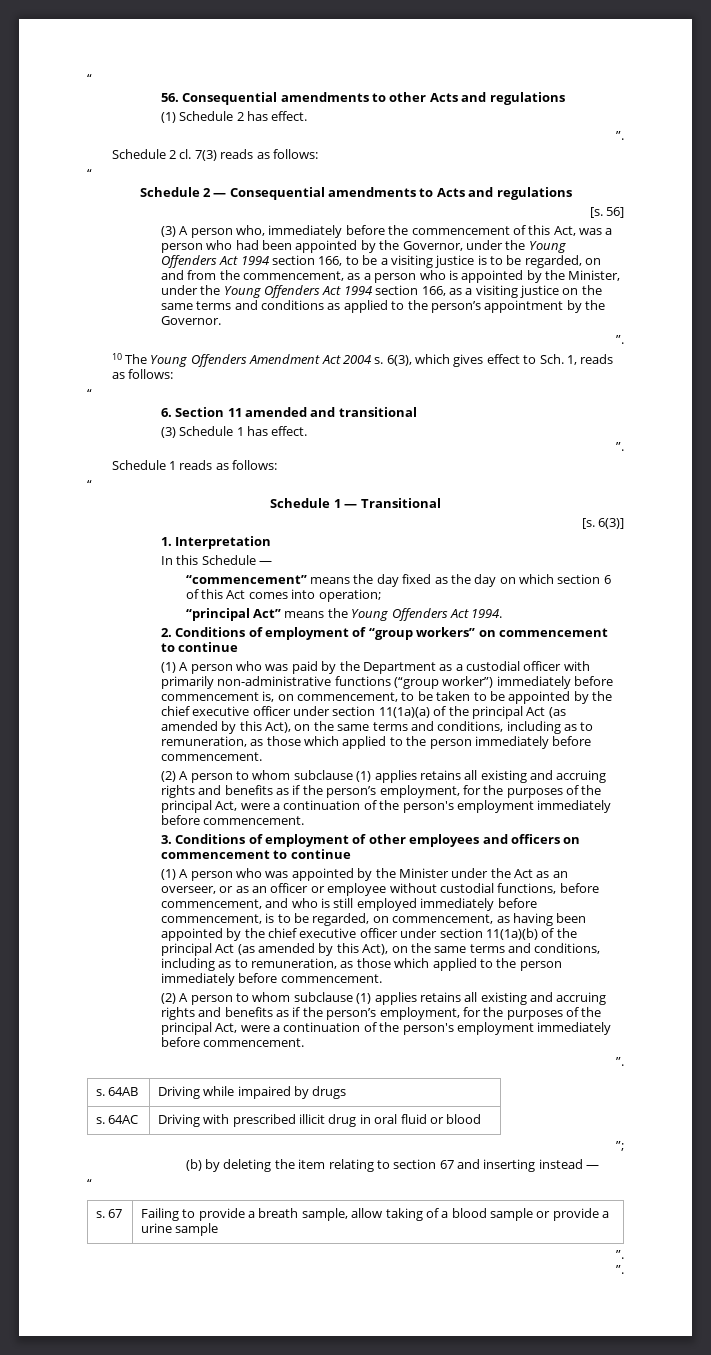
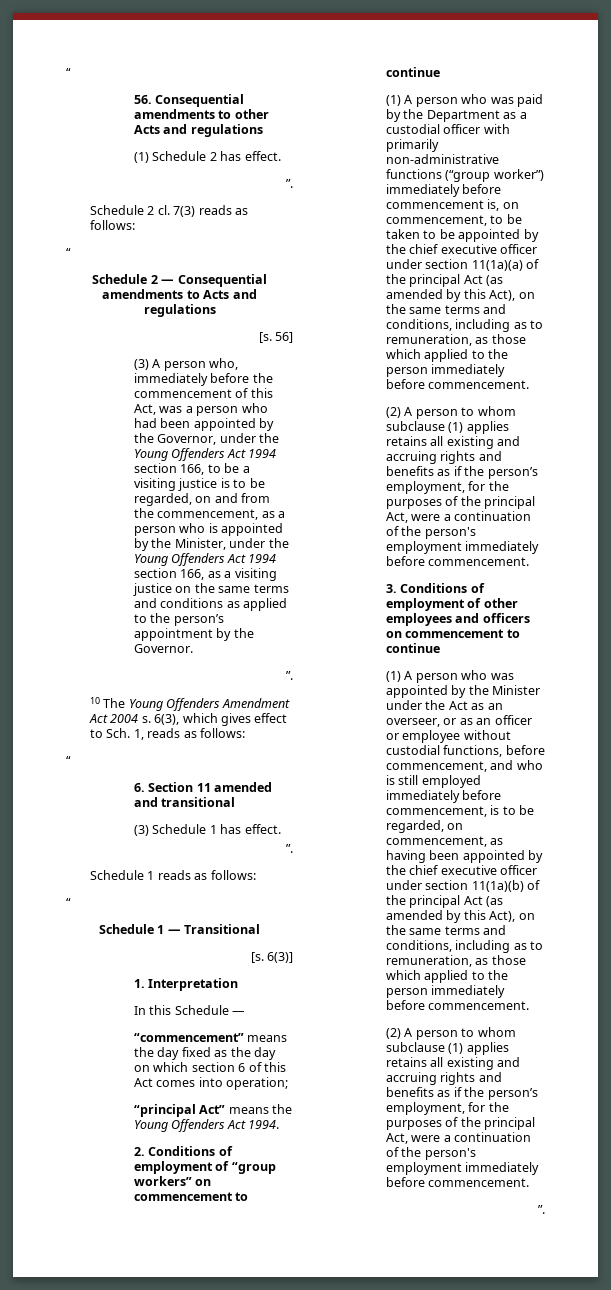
- s. 64AB | Driving while impaired by drugs
- s. 64AC | Driving with prescribed illicit drug in oral fluid or blood
- ”;
- (b) by deleting the item relating to section 67 and inserting instead —
- “
- s. 67 | Failing to provide a breath sample, allow taking of a blood sample or provide a urine sample
- ”.
- ”.

